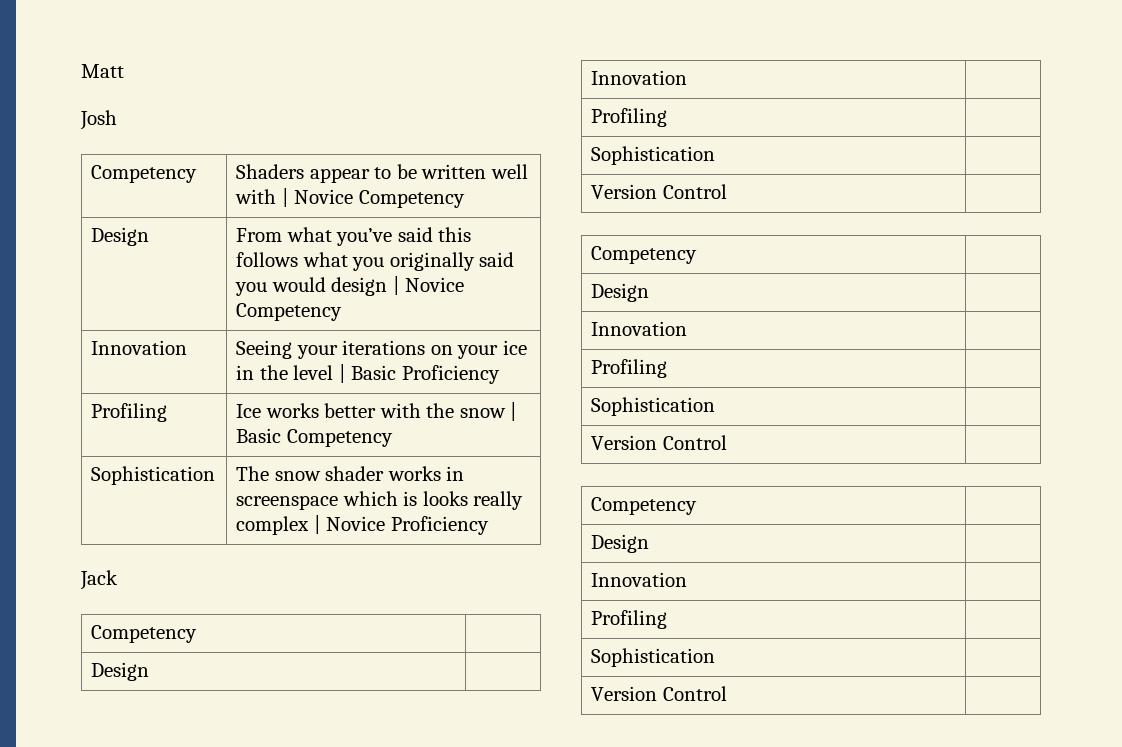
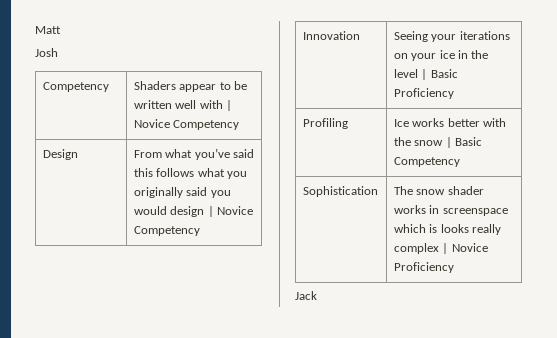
  Jack
- Competency |
- Design |
- Innovation |
- Profiling |
- Sophistication |
- Version Control |
- Competency |
- Design |
- Innovation |
- Profiling |
- Sophistication |
- Version Control |
- Competency |
- Design |
- Innovation |
- Profiling |
- Sophistication |
- Version Control |

